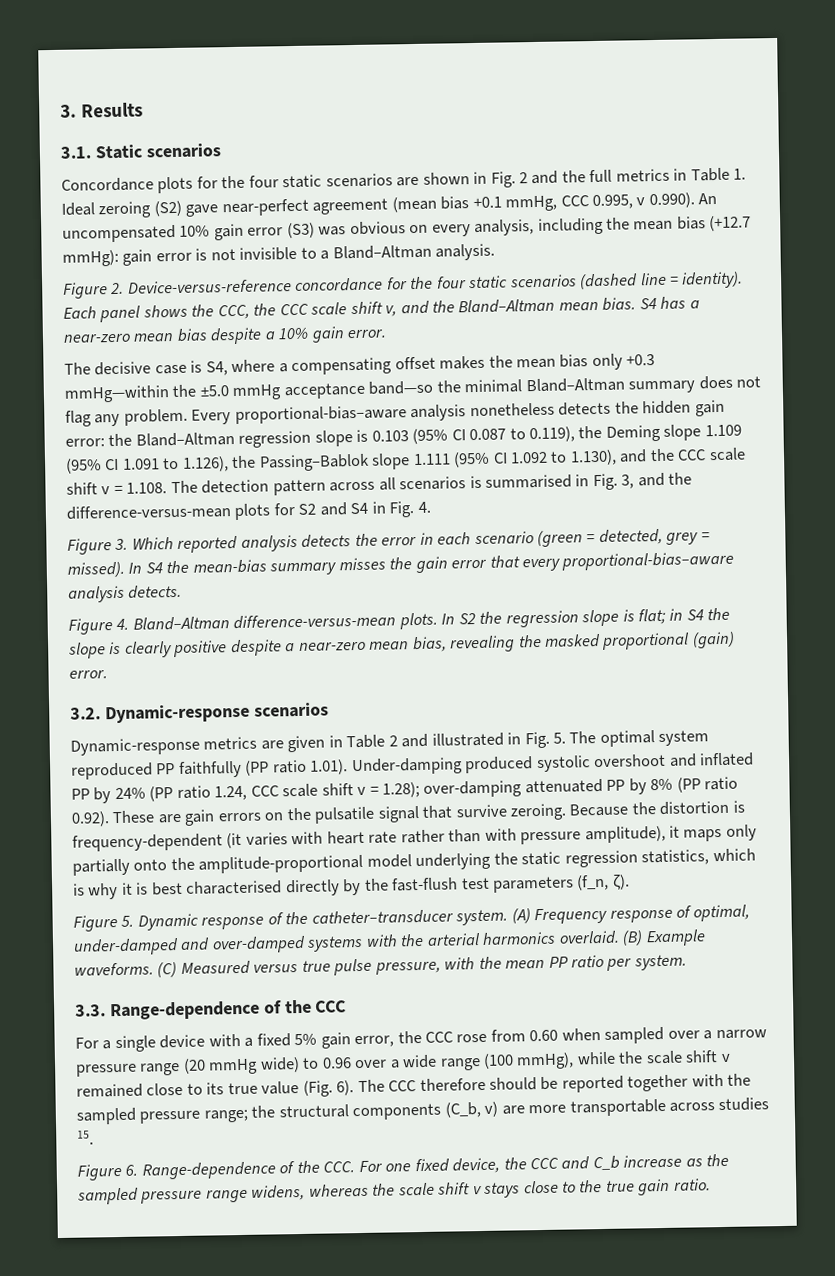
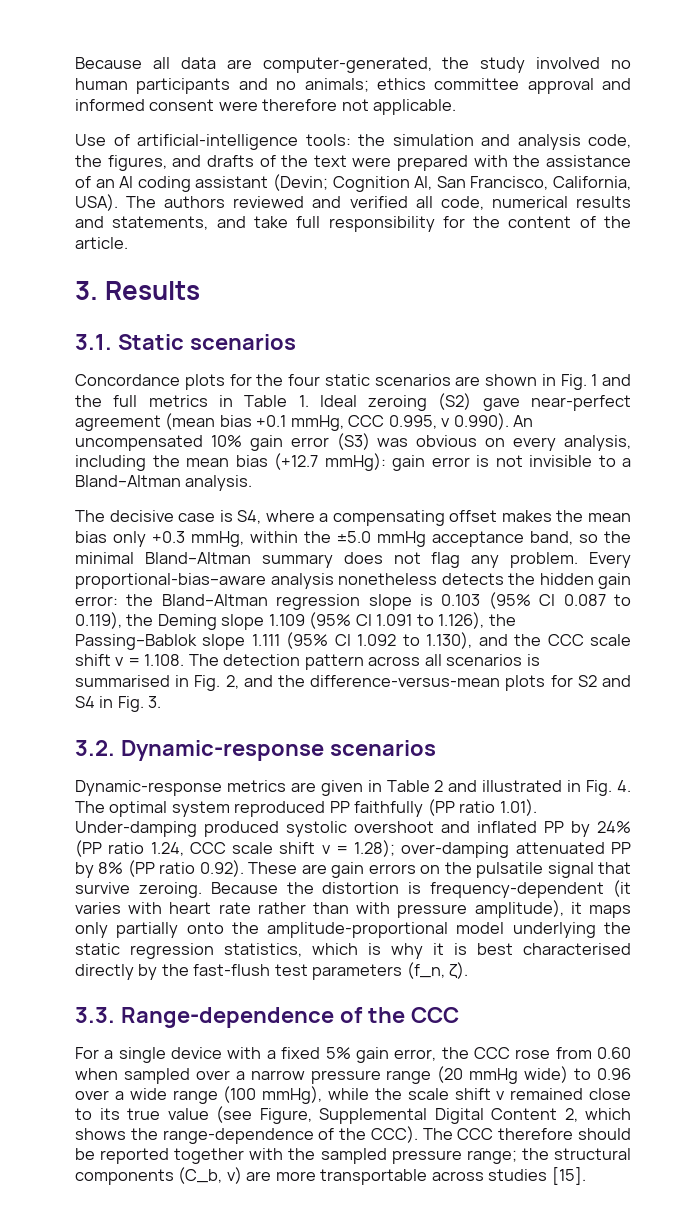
+ Because all data are computer-generated, the study involved no human participants and no animals; ethics committee approval and informed consent were therefore not applicable.
+ Use of artificial-intelligence tools: the simulation and analysis code, the figures, and drafts of the text were prepared with the assistance of an AI coding assistant (Devin; Cognition AI, San Francisco, California, USA). The authors reviewed and verified all code, numerical results and statements, and take full responsibility for the content of the article.
- Concordance plots for the four static scenarios are shown in Fig. 2 and the full metrics in Table 1. Ideal zeroing (S2) gave near-perfect agreement (mean bias +0.1 mmHg, CCC 0.995, v 0.990). An uncompensated 10% gain error (S3) was obvious on every analysis, including the mean bias (+12.7 mmHg): gain error is not invisible to a Bland–Altman analysis.
+ Concordance plots for the four static scenarios are shown in Fig. 1 and the full metrics in Table 1. Ideal zeroing (S2) gave near-perfect agreement (mean bias +0.1 mmHg, CCC 0.995, v 0.990). An uncompensated 10% gain error (S3) was obvious on every analysis, including the mean bias (+12.7 mmHg): gain error is not invisible to a Bland–Altman analysis.
- Figure 2. Device-versus-reference concordance for the four static scenarios (dashed line = identity). Each panel shows the CCC, the CCC scale shift v, and the Bland–Altman mean bias. S4 has a near-zero mean bias despite a 10% gain error.
- The decisive case is S4, where a compensating offset makes the mean bias only +0.3 mmHg—within the ±5.0 mmHg acceptance band—so the minimal Bland–Altman summary does not flag any problem.
+ The decisive case is S4, where a compensating offset makes the mean bias only +0.3 mmHg, within the ±5.0 mmHg acceptance band, so the minimal Bland–Altman summary does not flag any problem.
- the Bland–Altman regression slope is 0.103 (95% CI 0.087 to 0.119), the Deming slope 1.109 (95% CI 1.091 to 1.126), the Passing–Bablok slope 1.111 (95% CI 1.092 to 1.130), and the CCC scale shift v = 1.108. The detection pattern across all scenarios is summarised in Fig. 3, and the difference-versus-mean plots for S2 and S4 in Fig. 4.
- Figure 3. Which reported analysis detects the error in each scenario (green = detected, grey = missed). In S4 the mean-bias summary misses the gain error that every proportional-bias–aware analysis detects.
- Figure 4. Bland–Altman difference-versus-mean plots. In S2 the regression slope is flat; in S4 the slope is clearly positive despite a near-zero mean bias, revealing the masked proportional (gain) error.
+ the Bland–Altman regression slope is 0.103 (95% CI 0.087 to 0.119), the Deming slope 1.109 (95% CI 1.091 to 1.126), the Passing–Bablok slope 1.111 (95% CI 1.092 to 1.130), and the CCC scale shift v = 1.108. The detection pattern across all scenarios is summarised in Fig. 2, and the difference-versus-mean plots for S2 and S4 in Fig. 3.
- Dynamic-response metrics are given in Table 2 and illustrated in Fig. 5. The optimal system reproduced PP faithfully (PP ratio 1.01). Under-damping produced systolic overshoot and inflated PP by 24% (PP ratio 1.24, CCC scale shift v = 1.28); over-damping attenuated PP by 8% (PP ratio 0.92). These are gain errors on the pulsatile signal that survive zeroing.
+ Dynamic-response metrics are given in Table 2 and illustrated in Fig. 4. The optimal system reproduced PP faithfully (PP ratio 1.01). Under-damping produced systolic overshoot and inflated PP by 24% (PP ratio 1.24, CCC scale shift v = 1.28); over-damping attenuated PP by 8% (PP ratio 0.92). These are gain errors on the pulsatile signal that survive zeroing.
- Figure 5. Dynamic response of the catheter–transducer system. (A) Frequency response of optimal, under-damped and over-damped systems with the arterial harmonics overlaid. (B) Example waveforms. (C) Measured versus true pulse pressure, with the mean PP ratio per system.
- For a single device with a fixed 5% gain error, the CCC rose from 0.60 when sampled over a narrow pressure range (20 mmHg wide) to 0.96 over a wide range (100 mmHg), while the scale shift v remained close to its true value (Fig. 6).
+ For a single device with a fixed 5% gain error, the CCC rose from 0.60 when sampled over a narrow pressure range (20 mmHg wide) to 0.96 over a wide range (100 mmHg), while the scale shift v remained close to its true value (see Figure, Supplemental Digital Content 2, which shows the range-dependence of the CCC).
- The CCC therefore should be reported together with the sampled pressure range; the structural components (C_b, v) are more transportable across studies 15.
- Figure 6. Range-dependence of the CCC. For one fixed device, the CCC and C_b increase as the sampled pressure range widens, whereas the scale shift v stays close to the true gain ratio.
+ The CCC therefore should be reported together with the sampled pressure range; the structural components (C_b, v) are more transportable across studies [15].

